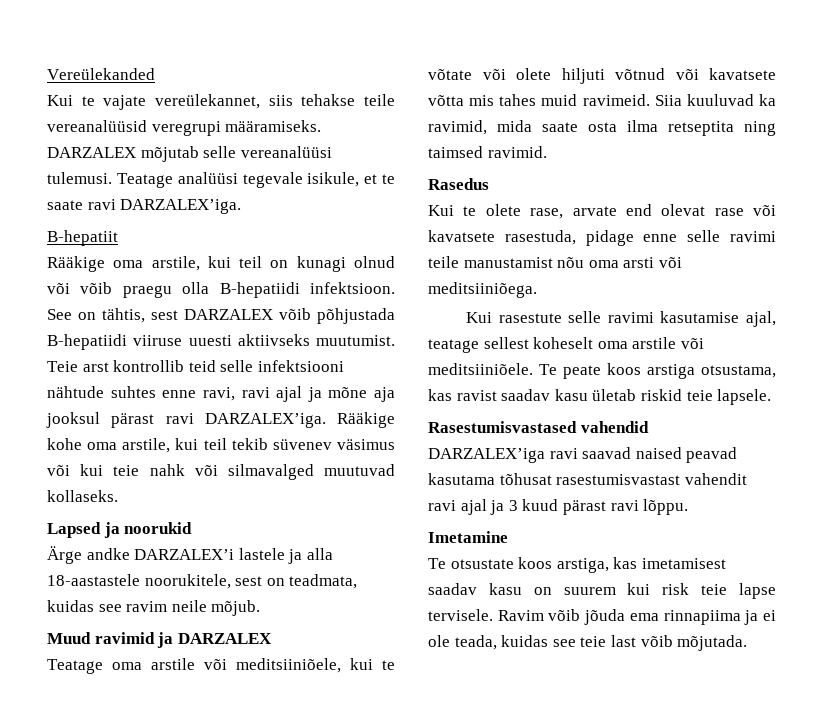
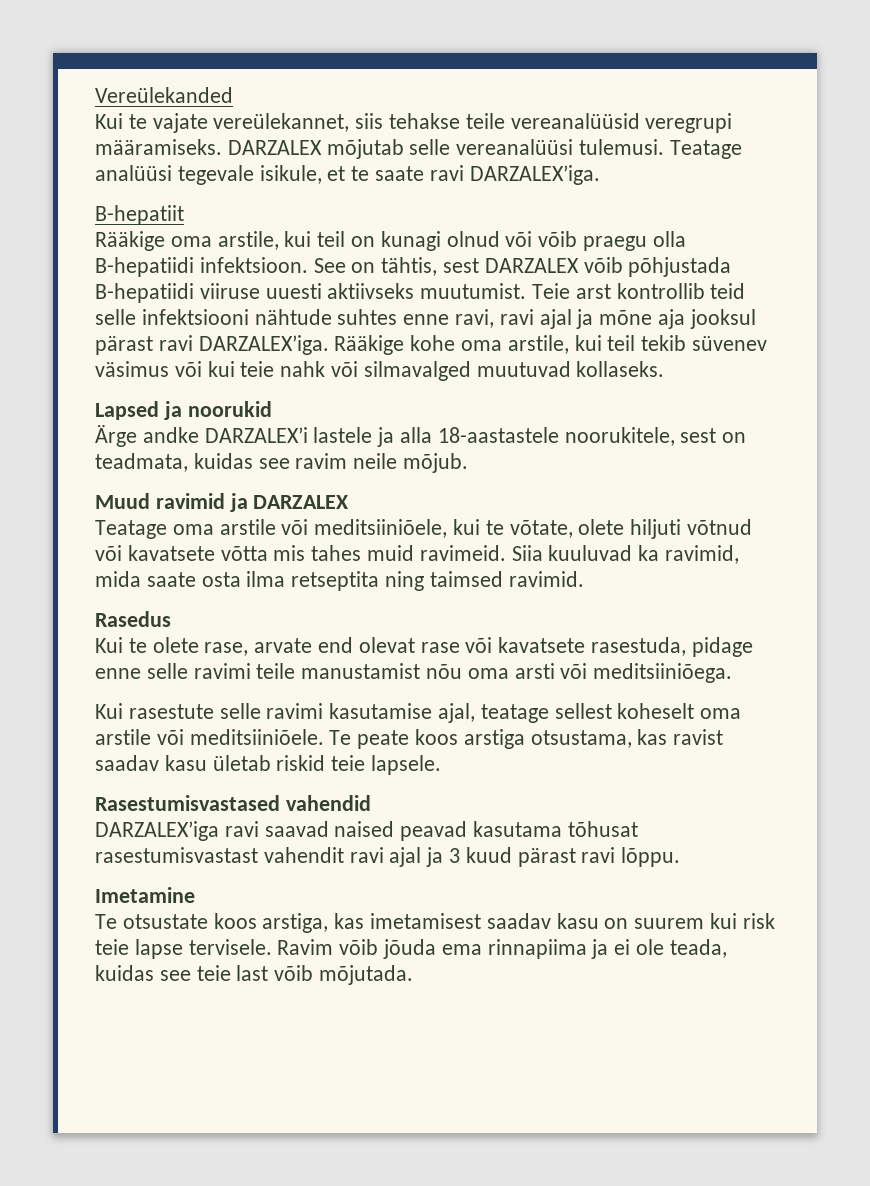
- Teatage oma arstile või meditsiiniõele, kui te võtate või olete hiljuti võtnud või kavatsete võtta mis tahes muid ravimeid.
+ Teatage oma arstile või meditsiiniõele, kui te võtate, olete hiljuti võtnud või kavatsete võtta mis tahes muid ravimeid.

